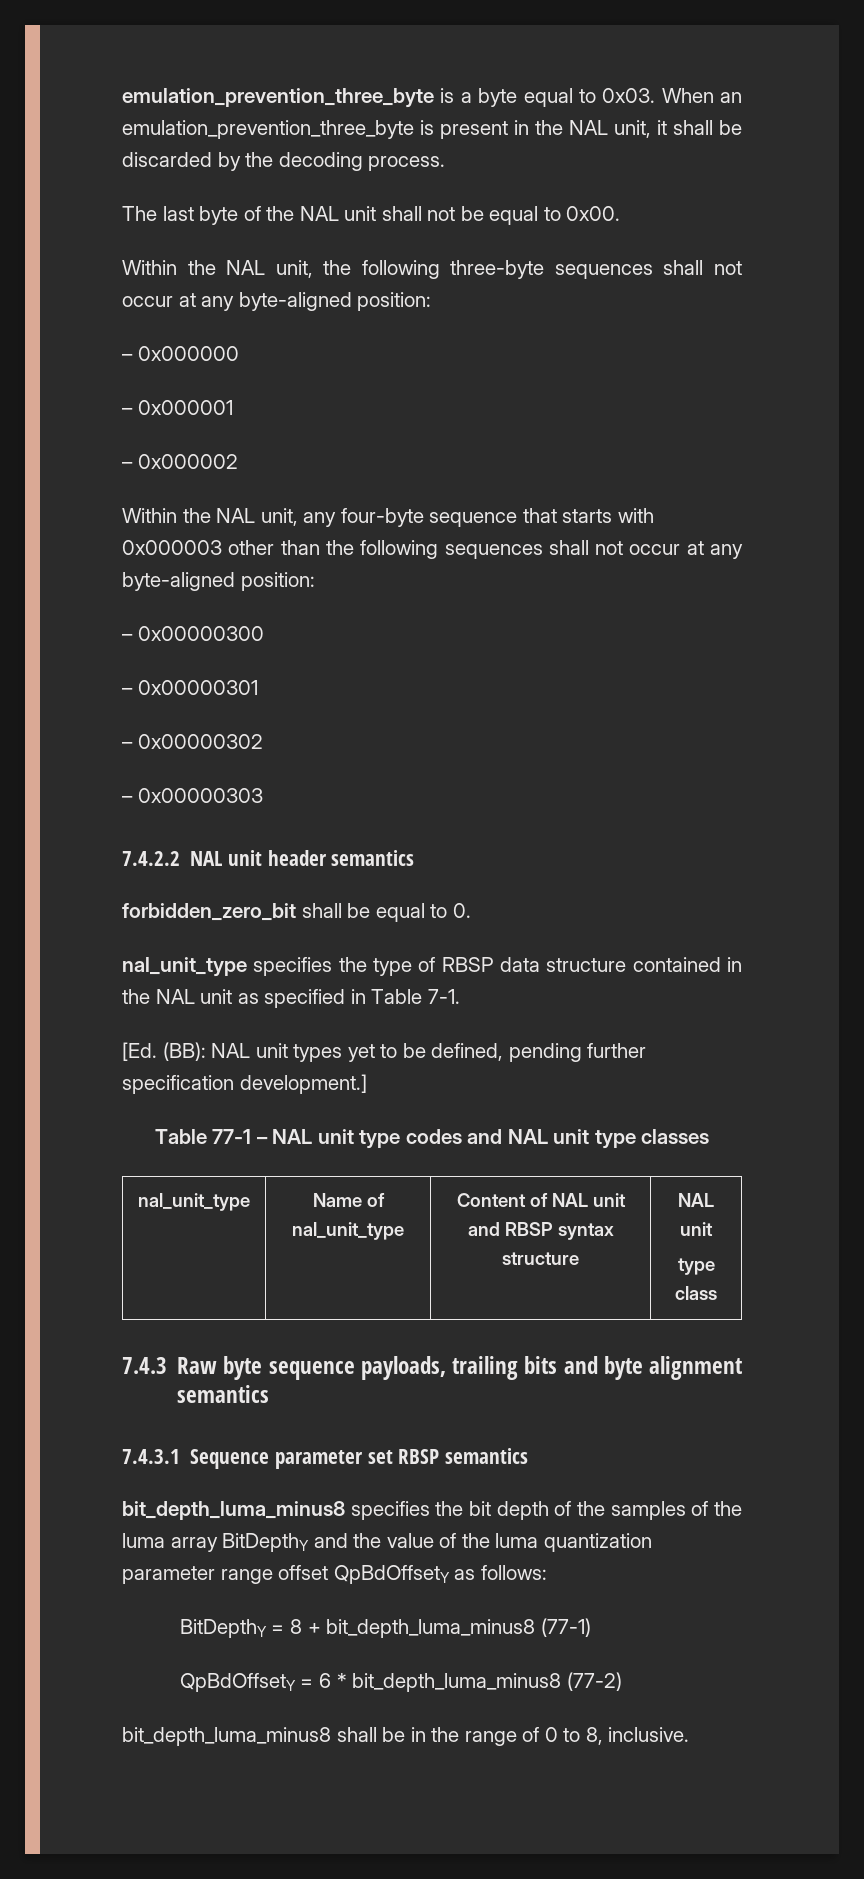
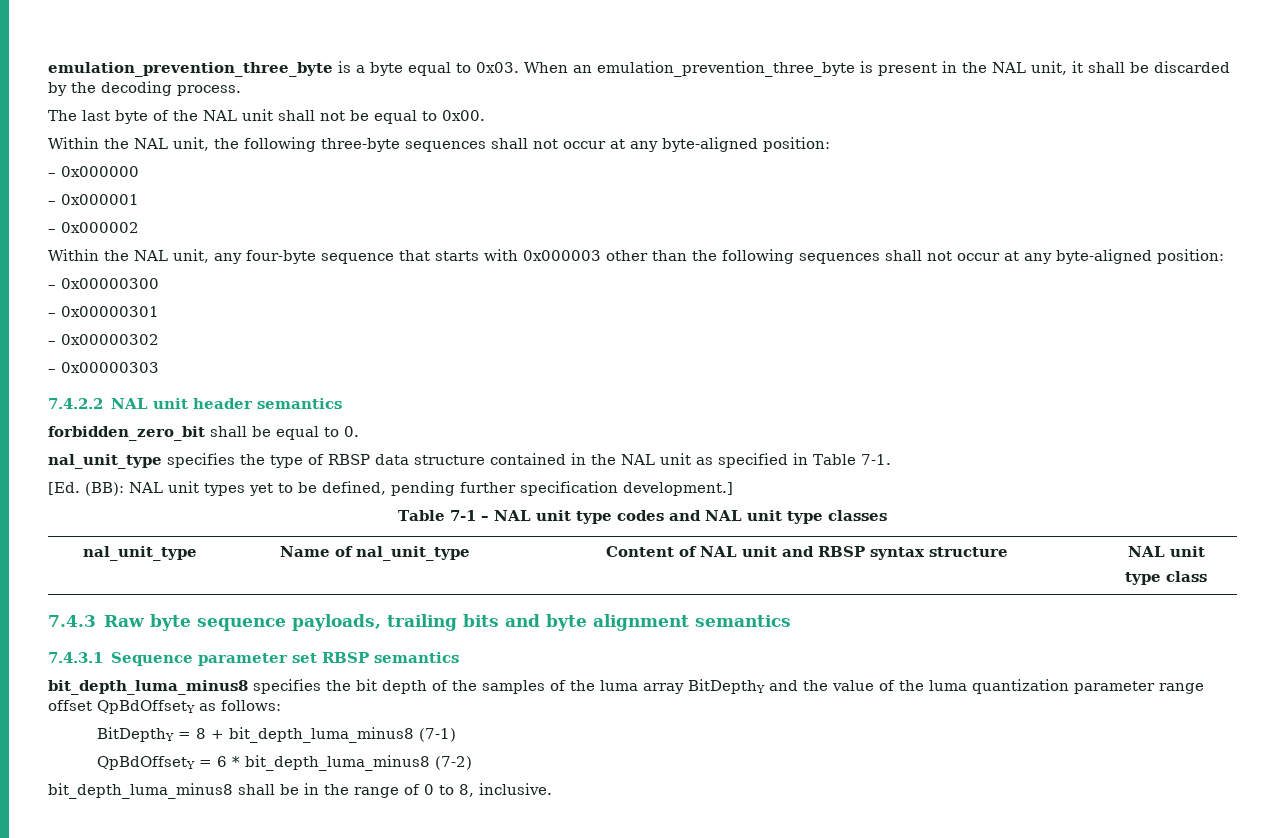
- Table 77-1 – NAL unit type codes and NAL unit type classes
+ Table 7-1 – NAL unit type codes and NAL unit type classes
- BitDepthY = 8 + bit_depth_luma_minus8 (77-1)
+ BitDepthY = 8 + bit_depth_luma_minus8 (7-1)
- QpBdOffsetY = 6 * bit_depth_luma_minus8 (77-2)
+ QpBdOffsetY = 6 * bit_depth_luma_minus8 (7-2)

